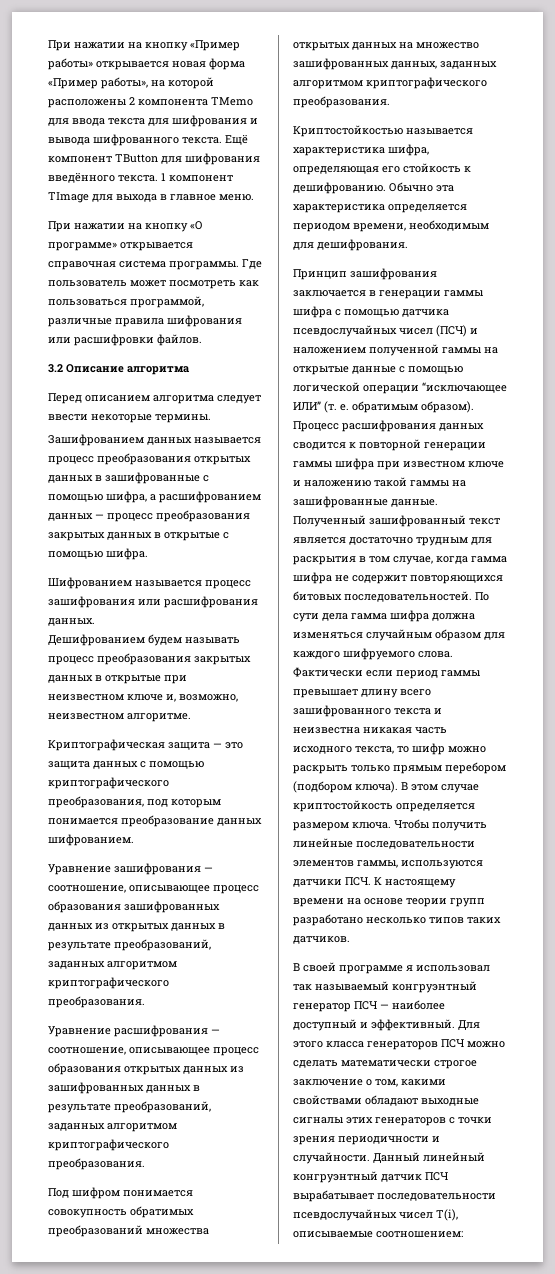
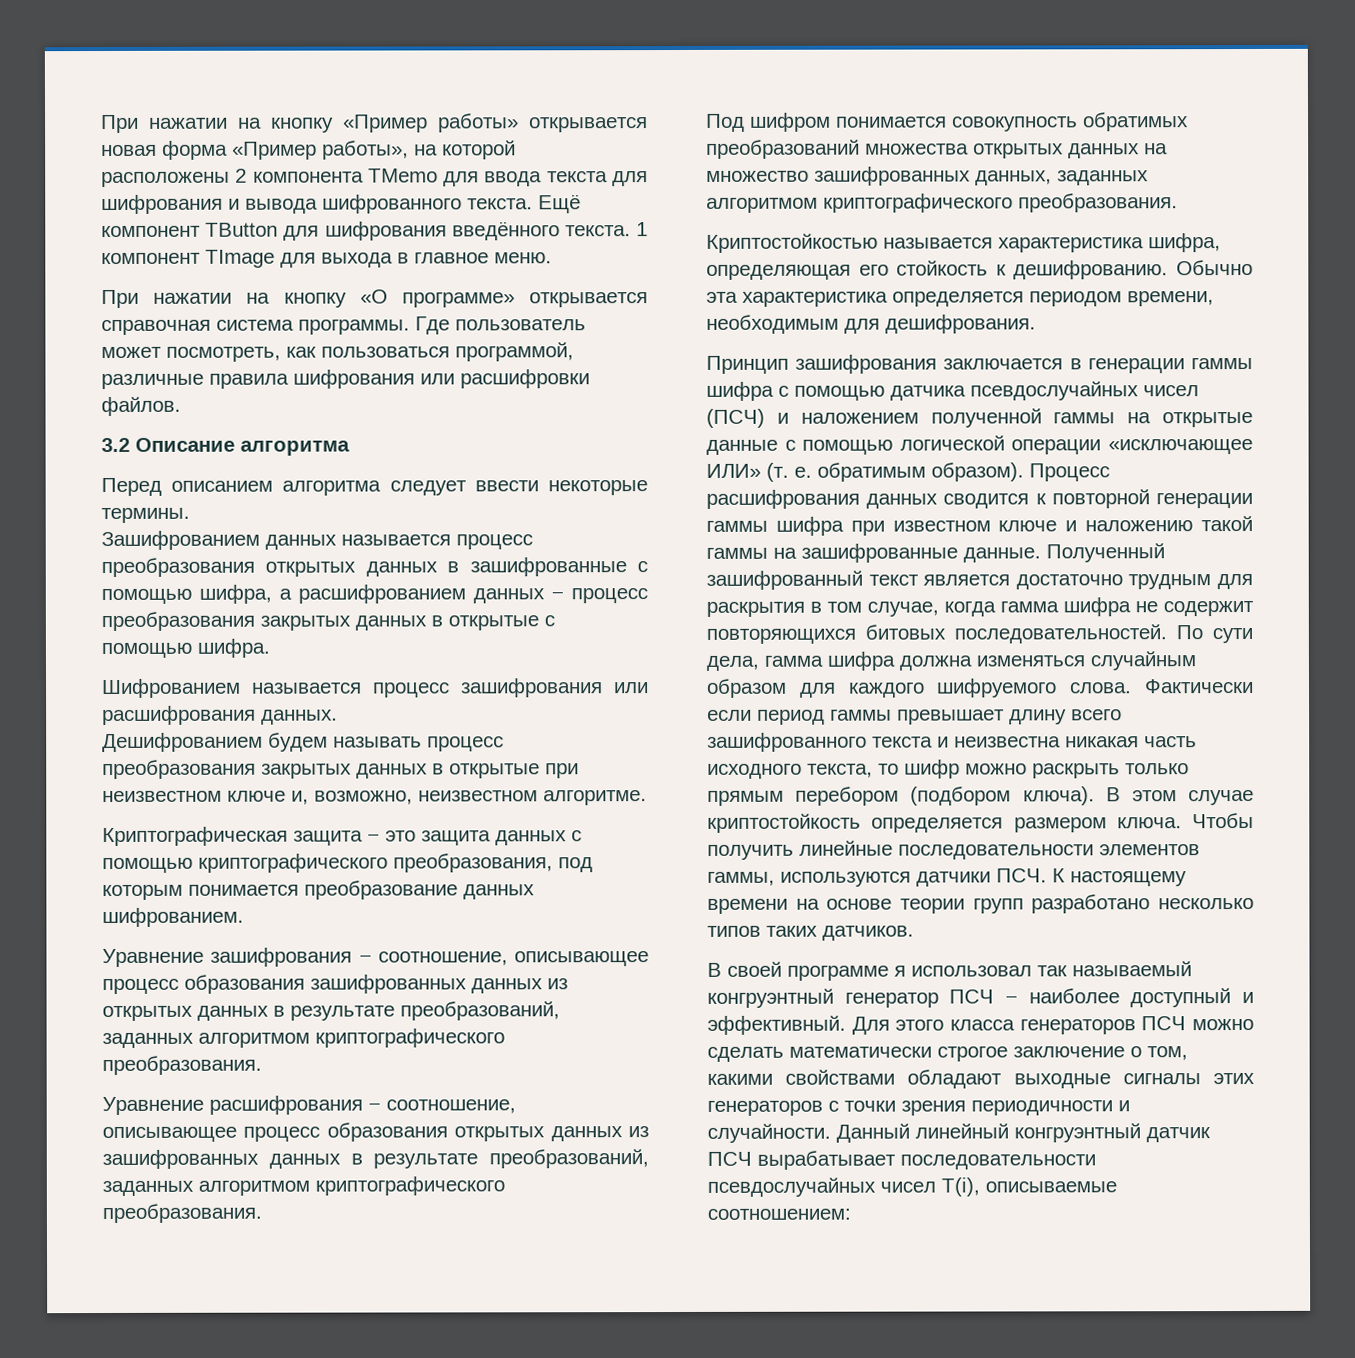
- Где пользователь может посмотреть как пользоваться программой, различные правила шифрования или расшифровки файлов.
+ Где пользователь может посмотреть, как пользоваться программой, различные правила шифрования или расшифровки файлов.
- Зашифрованием данных называется процесс преобразования открытых данных в зашифрованные с помощью шифра, а расшифрованием данных — процесс преобразования закрытых данных в открытые с помощью шифра.
+ Зашифрованием данных называется процесс преобразования открытых данных в зашифрованные с помощью шифра, а расшифрованием данных − процесс преобразования закрытых данных в открытые с помощью шифра.
- Криптографическая защита — это защита данных с помощью криптографического преобразования, под которым понимается преобразование данных шифрованием.
+ Криптографическая защита − это защита данных с помощью криптографического преобразования, под которым понимается преобразование данных шифрованием.
- Уравнение зашифрования — соотношение, описывающее процесс образования зашифрованных данных из открытых данных в результате преобразований, заданных алгоритмом криптографического преобразования.
+ Уравнение зашифрования − соотношение, описывающее процесс образования зашифрованных данных из открытых данных в результате преобразований, заданных алгоритмом криптографического преобразования.
- Уравнение расшифрования — соотношение, описывающее процесс образования открытых данных из зашифрованных данных в результате преобразований, заданных алгоритмом криптографического преобразования.
+ Уравнение расшифрования − соотношение, описывающее процесс образования открытых данных из зашифрованных данных в результате преобразований, заданных алгоритмом криптографического преобразования.
- Принцип зашифрования заключается в генерации гаммы шифра с помощью датчика псевдослучайных чисел (ПСЧ) и наложением полученной гаммы на открытые данные с помощью логической операции “исключающее ИЛИ” (т. е. обратимым образом).
+ Принцип зашифрования заключается в генерации гаммы шифра с помощью датчика псевдослучайных чисел (ПСЧ) и наложением полученной гаммы на открытые данные с помощью логической операции «исключающее ИЛИ» (т. е. обратимым образом).
- По сути дела гамма шифра должна изменяться случайным образом для каждого шифруемого слова.
+ По сути дела, гамма шифра должна изменяться случайным образом для каждого шифруемого слова.
- В своей программе я использовал так называемый конгруэнтный генератор ПСЧ — наиболее доступный и эффективный.
+ В своей программе я использовал так называемый конгруэнтный генератор ПСЧ − наиболее доступный и эффективный.

